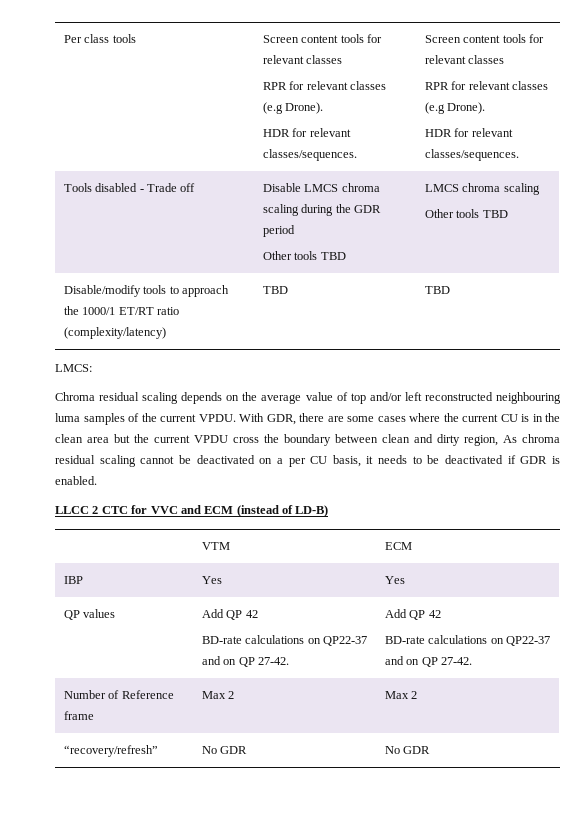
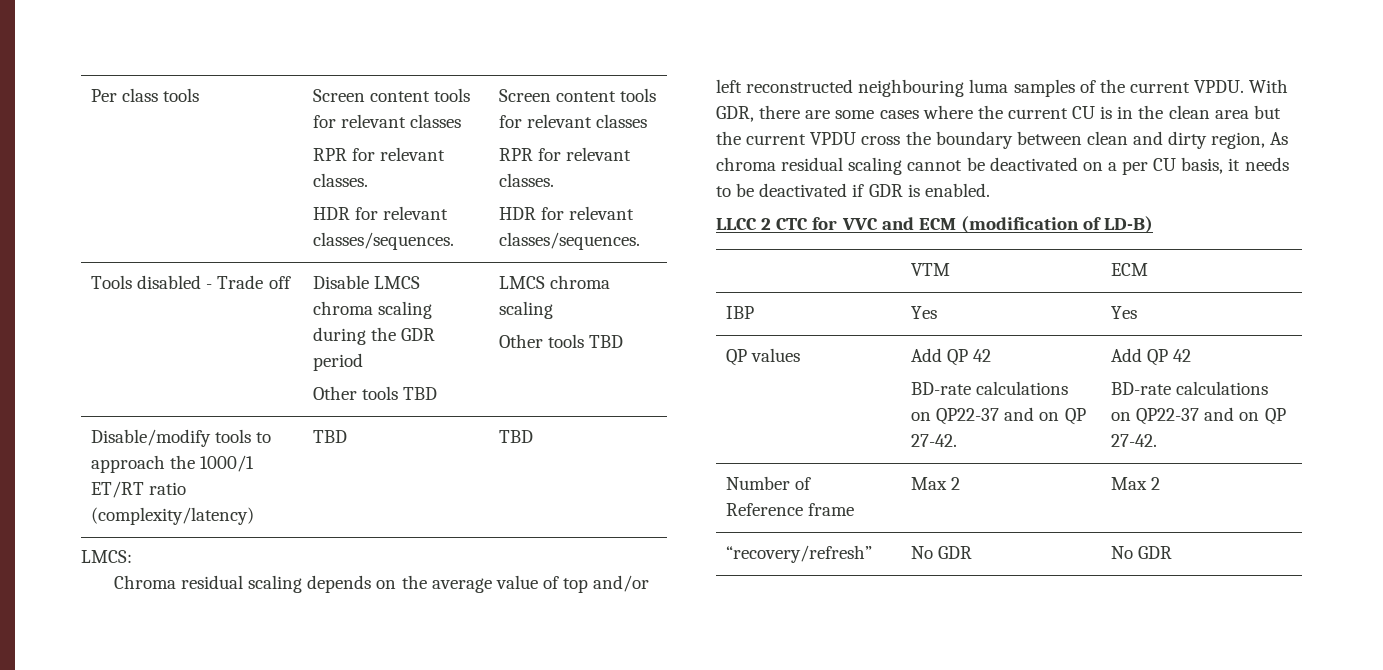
  Per class tools | Screen content tools for relevant classes
- RPR for relevant classes (e.g Drone).
+ RPR for relevant classes.
  HDR for relevant classes/sequences. | Screen content tools for relevant classes
- RPR for relevant classes (e.g Drone).
+ RPR for relevant classes.
- LLCC 2 CTC for VVC and ECM (instead of LD-B)
+ LLCC 2 CTC for VVC and ECM (modification of LD-B)

